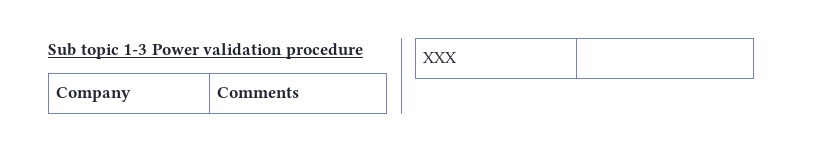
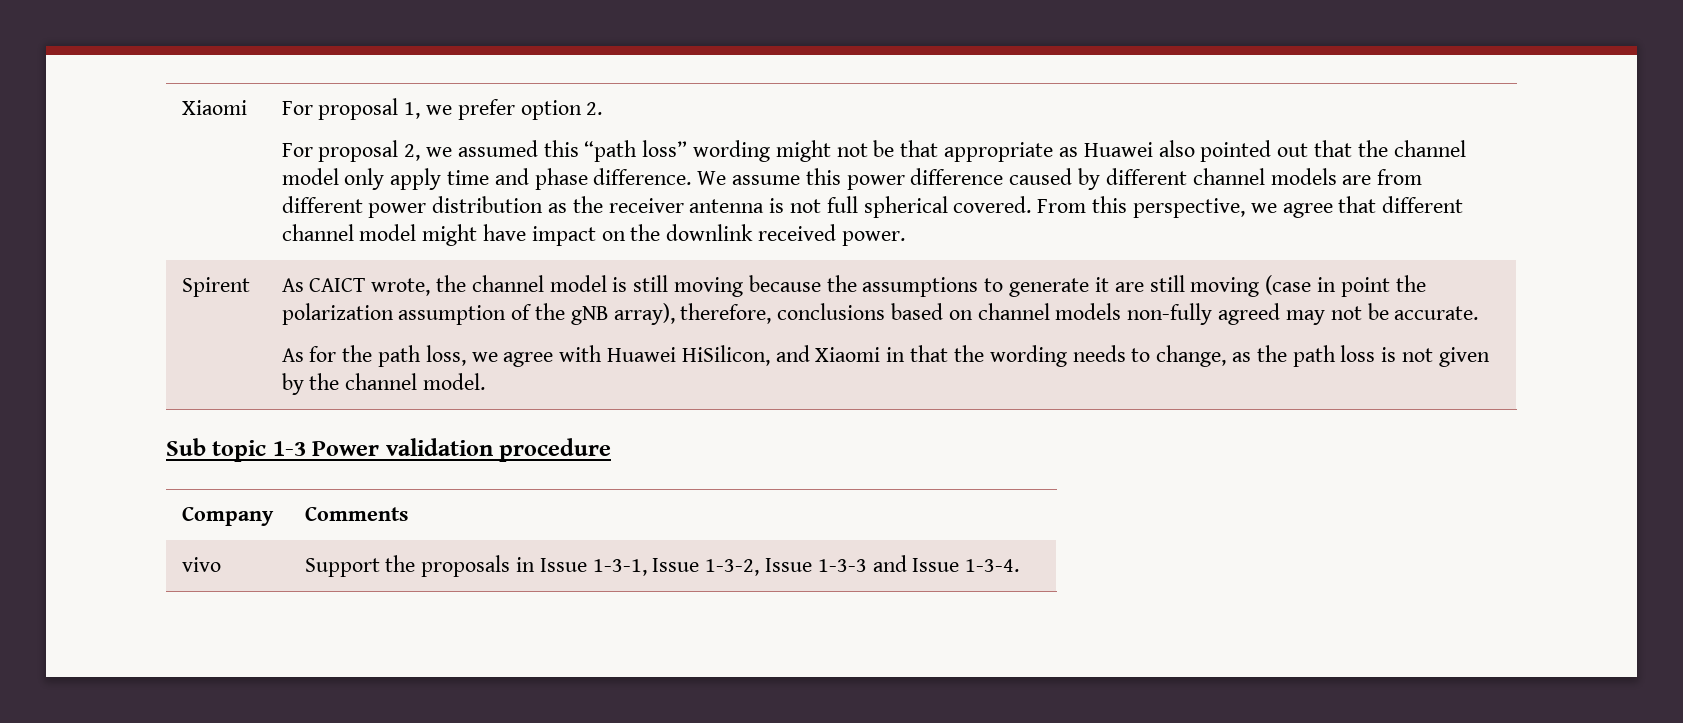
+ Xiaomi | For proposal 1, we prefer option 2.
+ For proposal 2, we assumed this “path loss” wording might not be that appropriate as Huawei also pointed out that the channel model only apply time and phase difference. We assume this power difference caused by different channel models are from different power distribution as the receiver antenna is not full spherical covered. From this perspective, we agree that different channel model might have impact on the downlink received power.
+ Spirent | As CAICT wrote, the channel model is still moving because the assumptions to generate it are still moving (case in point the polarization assumption of the gNB array), therefore, conclusions based on channel models non-fully agreed may not be accurate.
+ As for the path loss, we agree with Huawei HiSilicon, and Xiaomi in that the wording needs to change, as the path loss is not given by the channel model.
- XXX |
+ vivo | Support the proposals in Issue 1-3-1, Issue 1-3-2, Issue 1-3-3 and Issue 1-3-4.

